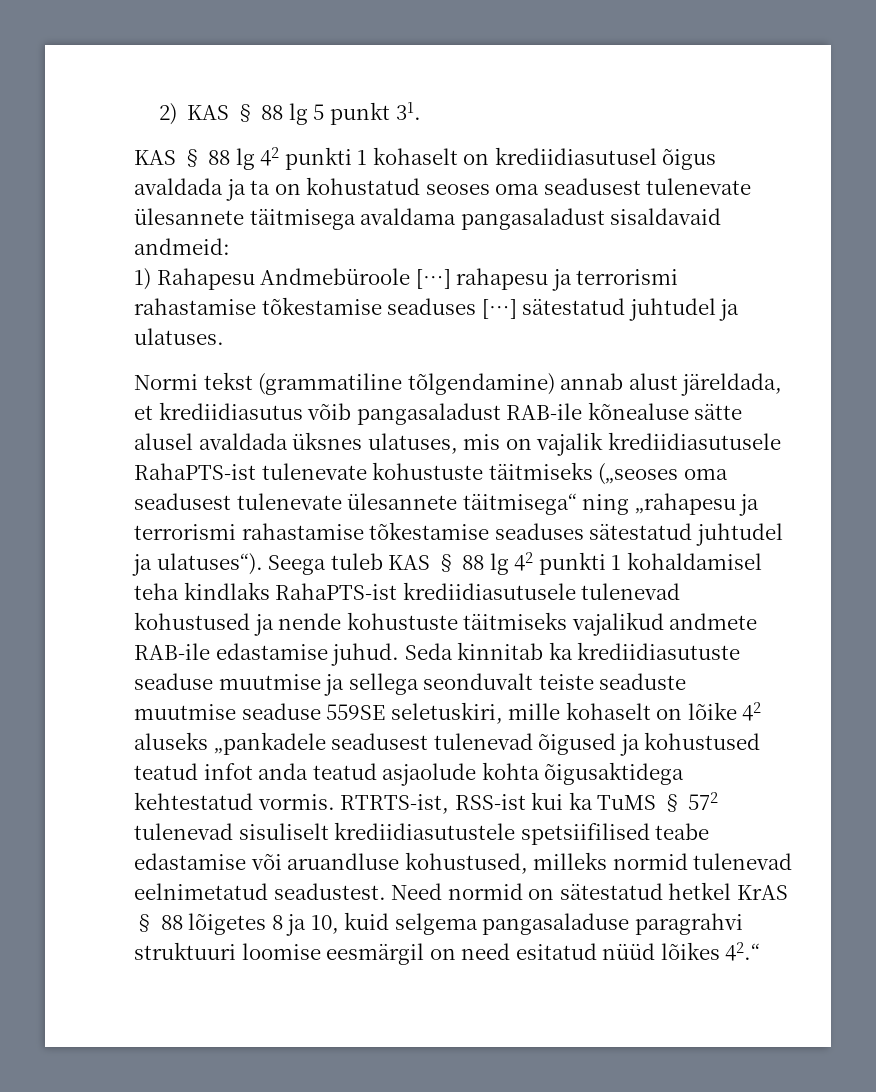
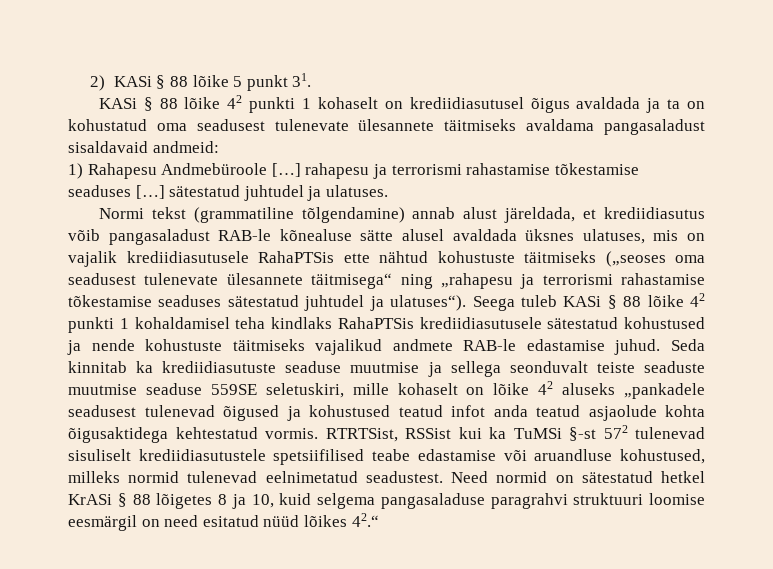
- 2) KAS § 88 lg 5 punkt 31.
+ 2) KASi § 88 lõike 5 punkt 31.
- KAS § 88 lg 42 punkti 1 kohaselt on krediidiasutusel õigus avaldada ja ta on kohustatud seoses oma seadusest tulenevate ülesannete täitmisega avaldama pangasaladust sisaldavaid andmeid:
+ KASi § 88 lõike 42 punkti 1 kohaselt on krediidiasutusel õigus avaldada ja ta on kohustatud oma seadusest tulenevate ülesannete täitmiseks avaldama pangasaladust sisaldavaid andmeid:
- Normi tekst (grammatiline tõlgendamine) annab alust järeldada, et krediidiasutus võib pangasaladust RAB-ile kõnealuse sätte alusel avaldada üksnes ulatuses, mis on vajalik krediidiasutusele RahaPTS-ist tulenevate kohustuste täitmiseks („seoses oma seadusest tulenevate ülesannete täitmisega“ ning „rahapesu ja terrorismi rahastamise tõkestamise seaduses sätestatud juhtudel ja ulatuses“).
+ Normi tekst (grammatiline tõlgendamine) annab alust järeldada, et krediidiasutus võib pangasaladust RAB-le kõnealuse sätte alusel avaldada üksnes ulatuses, mis on vajalik krediidiasutusele RahaPTSis ette nähtud kohustuste täitmiseks („seoses oma seadusest tulenevate ülesannete täitmisega“ ning „rahapesu ja terrorismi rahastamise tõkestamise seaduses sätestatud juhtudel ja ulatuses“).
- Seega tuleb KAS § 88 lg 42 punkti 1 kohaldamisel teha kindlaks RahaPTS-ist krediidiasutusele tulenevad kohustused ja nende kohustuste täitmiseks vajalikud andmete RAB-ile edastamise juhud.
+ Seega tuleb KASi § 88 lõike 42 punkti 1 kohaldamisel teha kindlaks RahaPTSis krediidiasutusele sätestatud kohustused ja nende kohustuste täitmiseks vajalikud andmete RAB-le edastamise juhud.
- RTRTS-ist, RSS-ist kui ka TuMS § 572 tulenevad sisuliselt krediidiasutustele spetsiifilised teabe edastamise või aruandluse kohustused, milleks normid tulenevad eelnimetatud seadustest.
+ RTRTSist, RSSist kui ka TuMSi §-st 572 tulenevad sisuliselt krediidiasutustele spetsiifilised teabe edastamise või aruandluse kohustused, milleks normid tulenevad eelnimetatud seadustest.
- Need normid on sätestatud hetkel KrAS § 88 lõigetes 8 ja 10, kuid selgema pangasaladuse paragrahvi struktuuri loomise eesmärgil on need esitatud nüüd lõikes 42.“
+ Need normid on sätestatud hetkel KrASi § 88 lõigetes 8 ja 10, kuid selgema pangasaladuse paragrahvi struktuuri loomise eesmärgil on need esitatud nüüd lõikes 42.“

